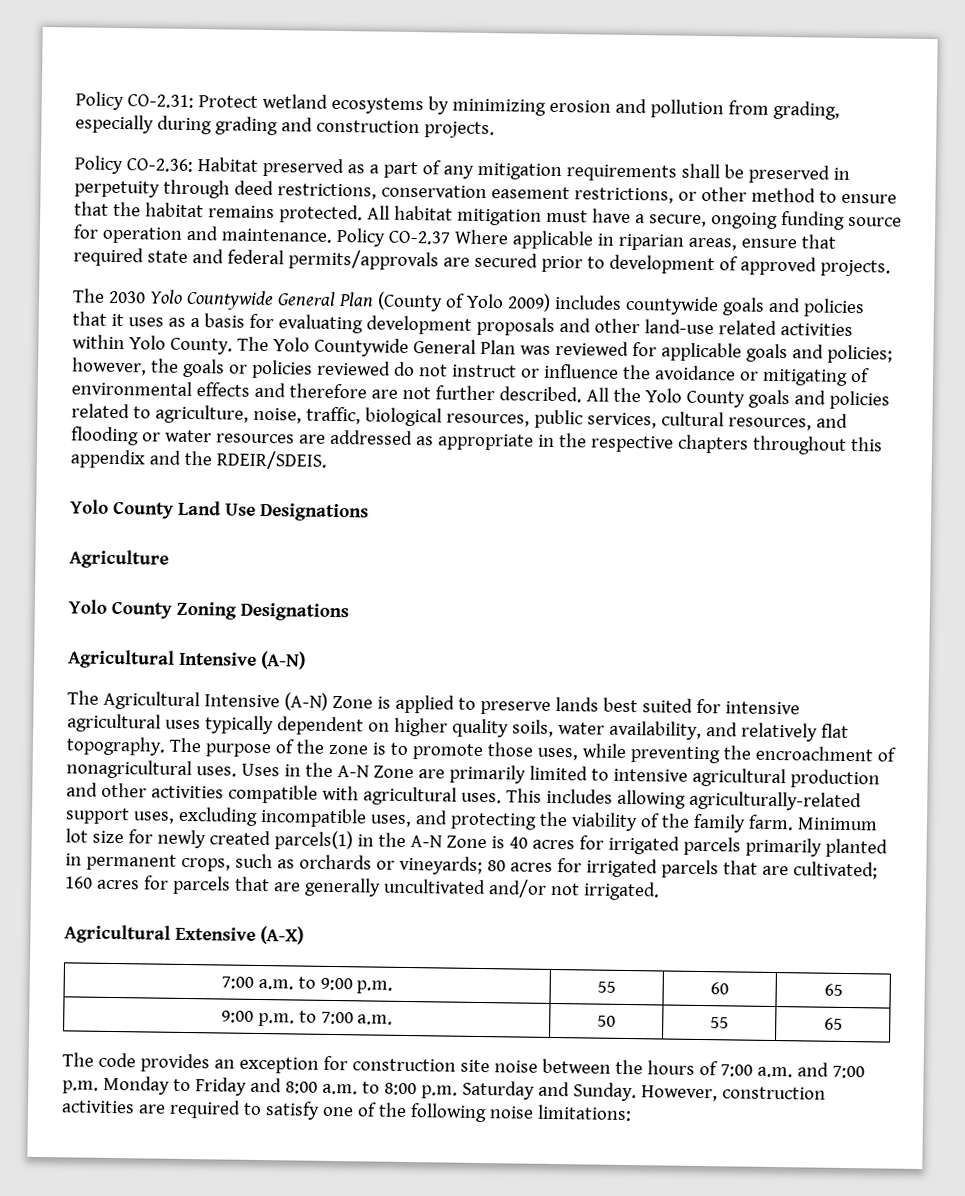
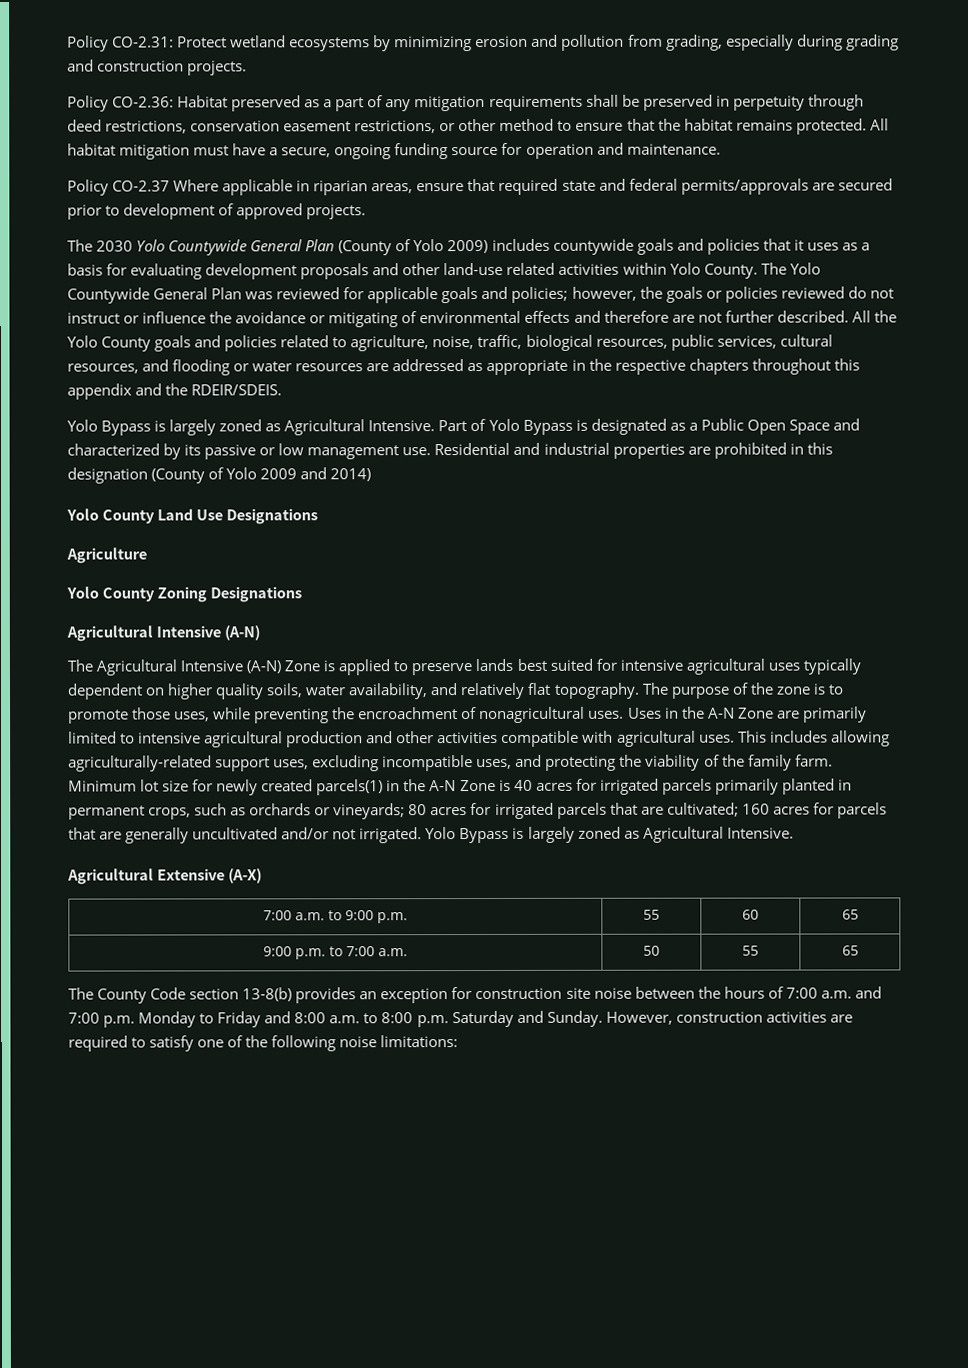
- All habitat mitigation must have a secure, ongoing funding source for operation and maintenance. Policy CO-2.37 Where applicable in riparian areas, ensure that required state and federal permits/approvals are secured prior to development of approved projects.
+ All habitat mitigation must have a secure, ongoing funding source for operation and maintenance.
+ Policy CO-2.37 Where applicable in riparian areas, ensure that required state and federal permits/approvals are secured prior to development of approved projects.
+ Yolo Bypass is largely zoned as Agricultural Intensive. Part of Yolo Bypass is designated as a Public Open Space and characterized by its passive or low management use. Residential and industrial properties are prohibited in this designation (County of Yolo 2009 and 2014)
- Minimum lot size for newly created parcels(1) in the A-N Zone is 40 acres for irrigated parcels primarily planted in permanent crops, such as orchards or vineyards; 80 acres for irrigated parcels that are cultivated; 160 acres for parcels that are generally uncultivated and/or not irrigated.
+ Minimum lot size for newly created parcels(1) in the A-N Zone is 40 acres for irrigated parcels primarily planted in permanent crops, such as orchards or vineyards; 80 acres for irrigated parcels that are cultivated; 160 acres for parcels that are generally uncultivated and/or not irrigated. Yolo Bypass is largely zoned as Agricultural Intensive.
- The code provides an exception for construction site noise between the hours of 7:00 a.m. and 7:00 p.m. Monday to Friday and 8:00 a.m. to 8:00 p.m. Saturday and Sunday.
+ The County Code section 13-8(b) provides an exception for construction site noise between the hours of 7:00 a.m. and 7:00 p.m. Monday to Friday and 8:00 a.m. to 8:00 p.m. Saturday and Sunday.

